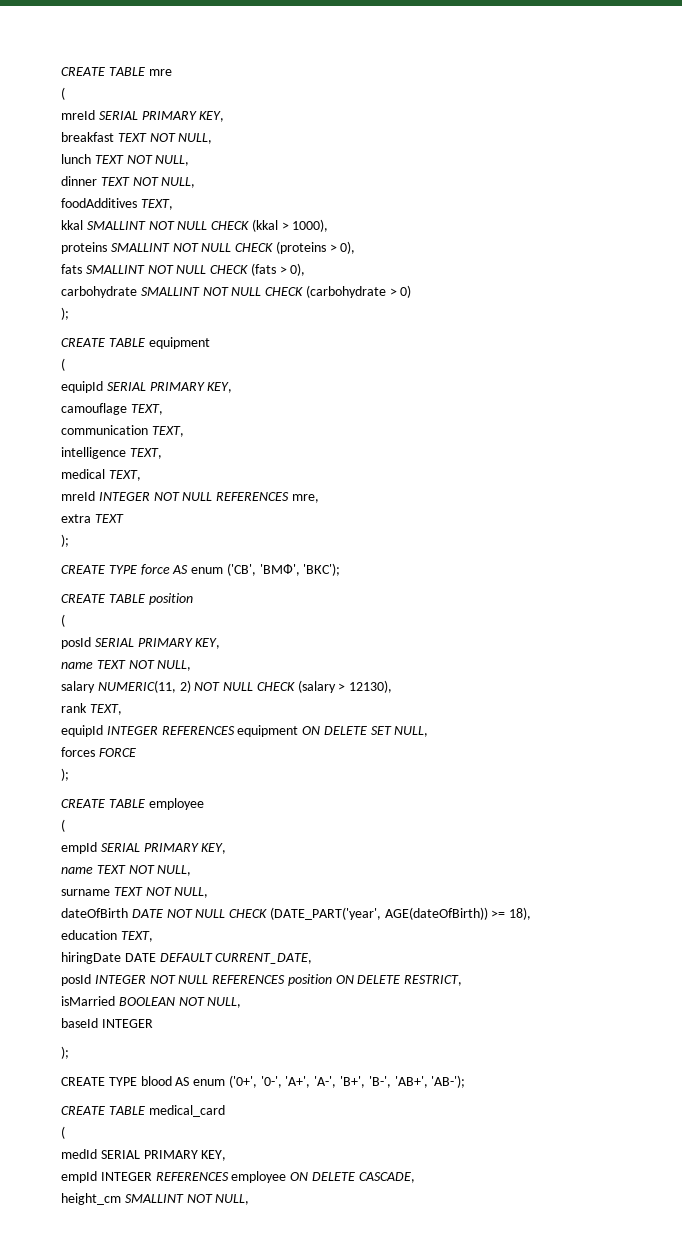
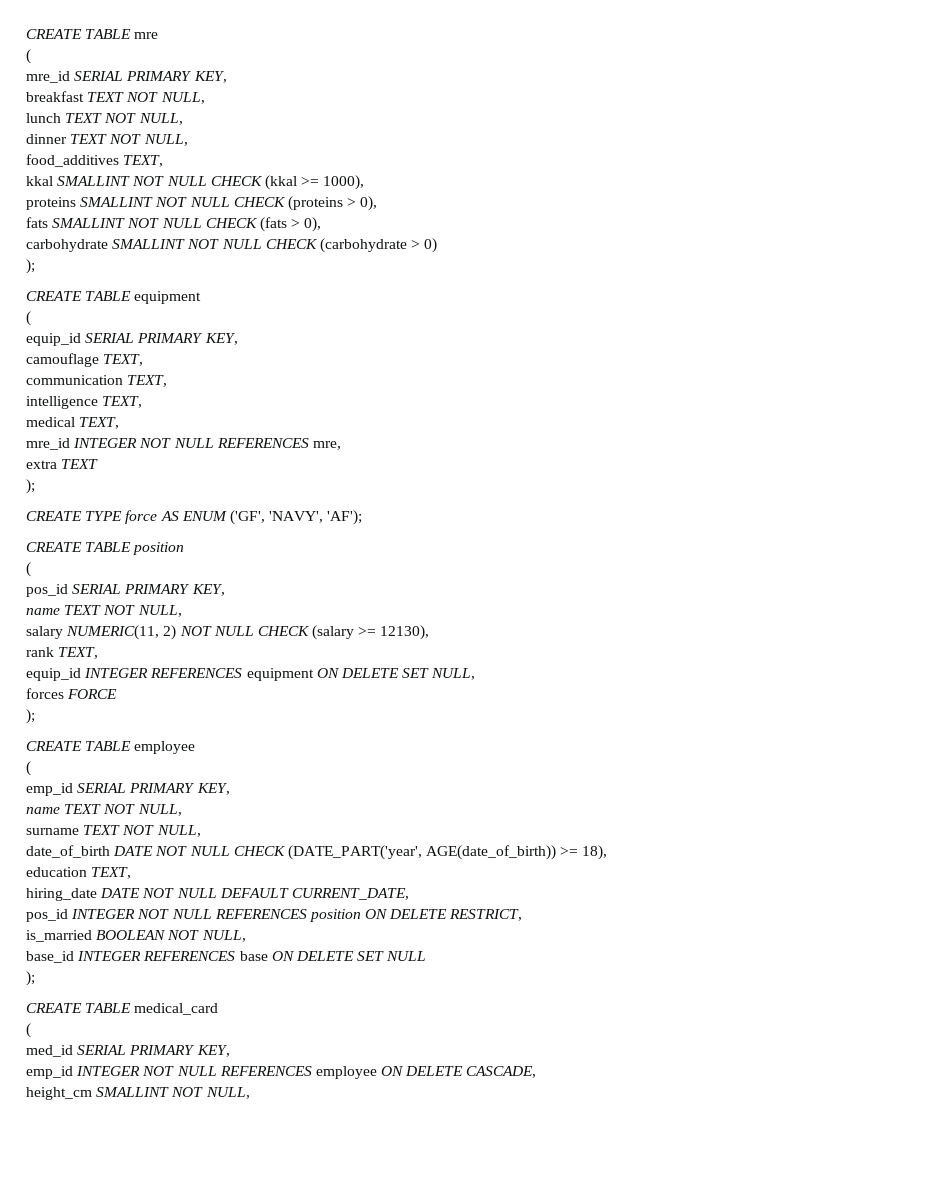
- mreId SERIAL PRIMARY KEY,
+ mre_id SERIAL PRIMARY KEY,
- foodAdditives TEXT,
+ food_additives TEXT,
- kkal SMALLINT NOT NULL CHECK (kkal > 1000),
+ kkal SMALLINT NOT NULL CHECK (kkal >= 1000),
- equipId SERIAL PRIMARY KEY,
+ equip_id SERIAL PRIMARY KEY,
- mreId INTEGER NOT NULL REFERENCES mre,
+ mre_id INTEGER NOT NULL REFERENCES mre,
- CREATE TYPE force AS enum ('СВ', 'ВМФ', 'ВКС');
+ CREATE TYPE force AS ENUM ('GF', 'NAVY', 'AF');
- posId SERIAL PRIMARY KEY,
+ pos_id SERIAL PRIMARY KEY,
- salary NUMERIC(11, 2) NOT NULL CHECK (salary > 12130),
+ salary NUMERIC(11, 2) NOT NULL CHECK (salary >= 12130),
- equipId INTEGER REFERENCES equipment ON DELETE SET NULL,
+ equip_id INTEGER REFERENCES equipment ON DELETE SET NULL,
- empId SERIAL PRIMARY KEY,
+ emp_id SERIAL PRIMARY KEY,
- dateOfBirth DATE NOT NULL CHECK (DATE_PART('year', AGE(dateOfBirth)) >= 18),
+ date_of_birth DATE NOT NULL CHECK (DATE_PART('year', AGE(date_of_birth)) >= 18),
- hiringDate DATE DEFAULT CURRENT_DATE,
+ hiring_date DATE NOT NULL DEFAULT CURRENT_DATE,
- posId INTEGER NOT NULL REFERENCES position ON DELETE RESTRICT,
+ pos_id INTEGER NOT NULL REFERENCES position ON DELETE RESTRICT,
- isMarried BOOLEAN NOT NULL,
+ is_married BOOLEAN NOT NULL,
- baseId INTEGER
+ base_id INTEGER REFERENCES base ON DELETE SET NULL
  );
- CREATE TYPE blood AS enum ('0+', '0-', 'A+', 'A-', 'B+', 'B-', 'AB+', 'AB-');
- medId SERIAL PRIMARY KEY,
- empId INTEGER REFERENCES employee ON DELETE CASCADE,
+ med_id SERIAL PRIMARY KEY,
+ emp_id INTEGER NOT NULL REFERENCES employee ON DELETE CASCADE,

